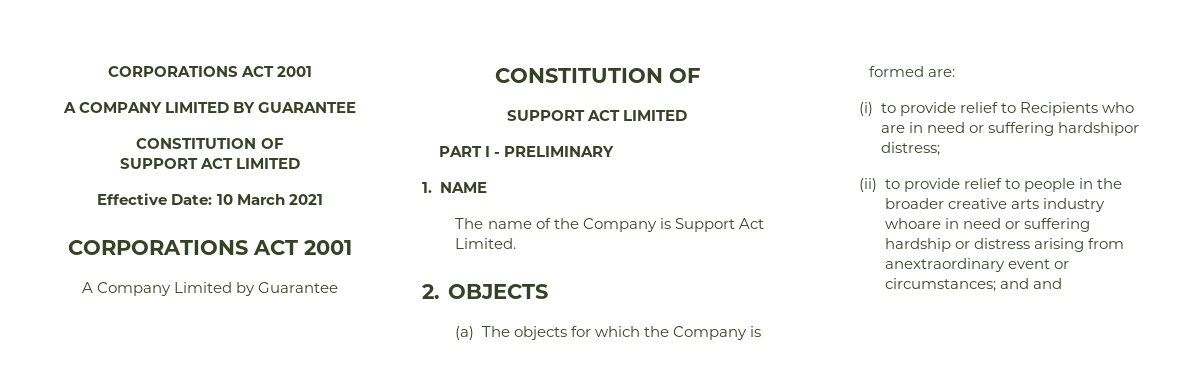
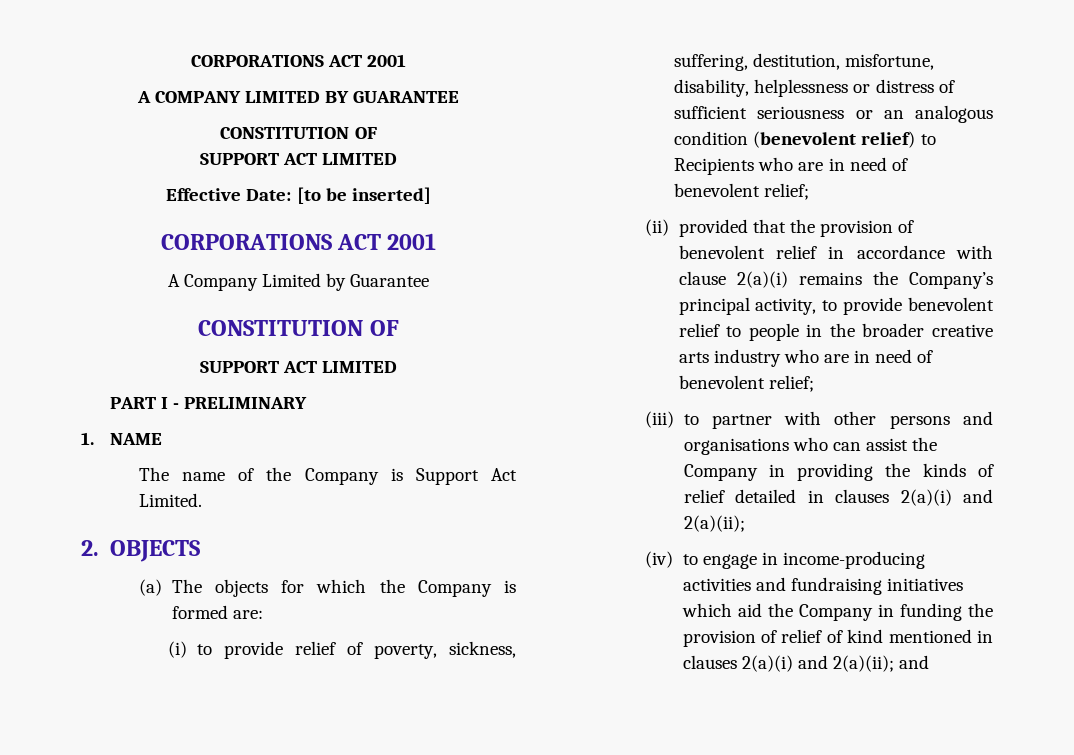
- Effective Date: 10 March 2021
+ Effective Date: [to be inserted]
- (i) to provide relief to Recipients who are in need or suffering hardshipor distress;
- (ii) to provide relief to people in the broader creative arts industry whoare in need or suffering hardship or distress arising from anextraordinary event or circumstances; and and
+ (i) to provide relief of poverty, sickness, suffering, destitution, misfortune, disability, helplessness or distress of sufficient seriousness or an analogous condition (benevolent relief) to Recipients who are in need of benevolent relief;
+ (ii) provided that the provision of benevolent relief in accordance with clause 2(a)(i) remains the Company’s principal activity, to provide benevolent relief to people in the broader creative arts industry who are in need of benevolent relief;
+ (iii) to partner with other persons and organisations who can assist the Company in providing the kinds of relief detailed in clauses 2(a)(i) and 2(a)(ii);
+ (iv) to engage in income-producing activities and fundraising initiatives which aid the Company in funding the provision of relief of kind mentioned in clauses 2(a)(i) and 2(a)(ii); and

